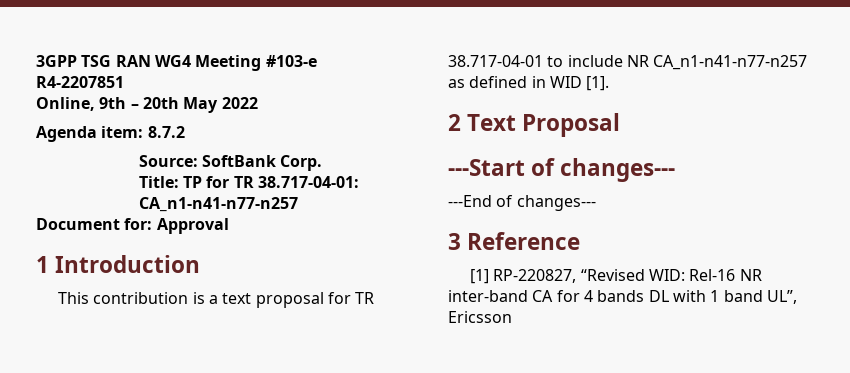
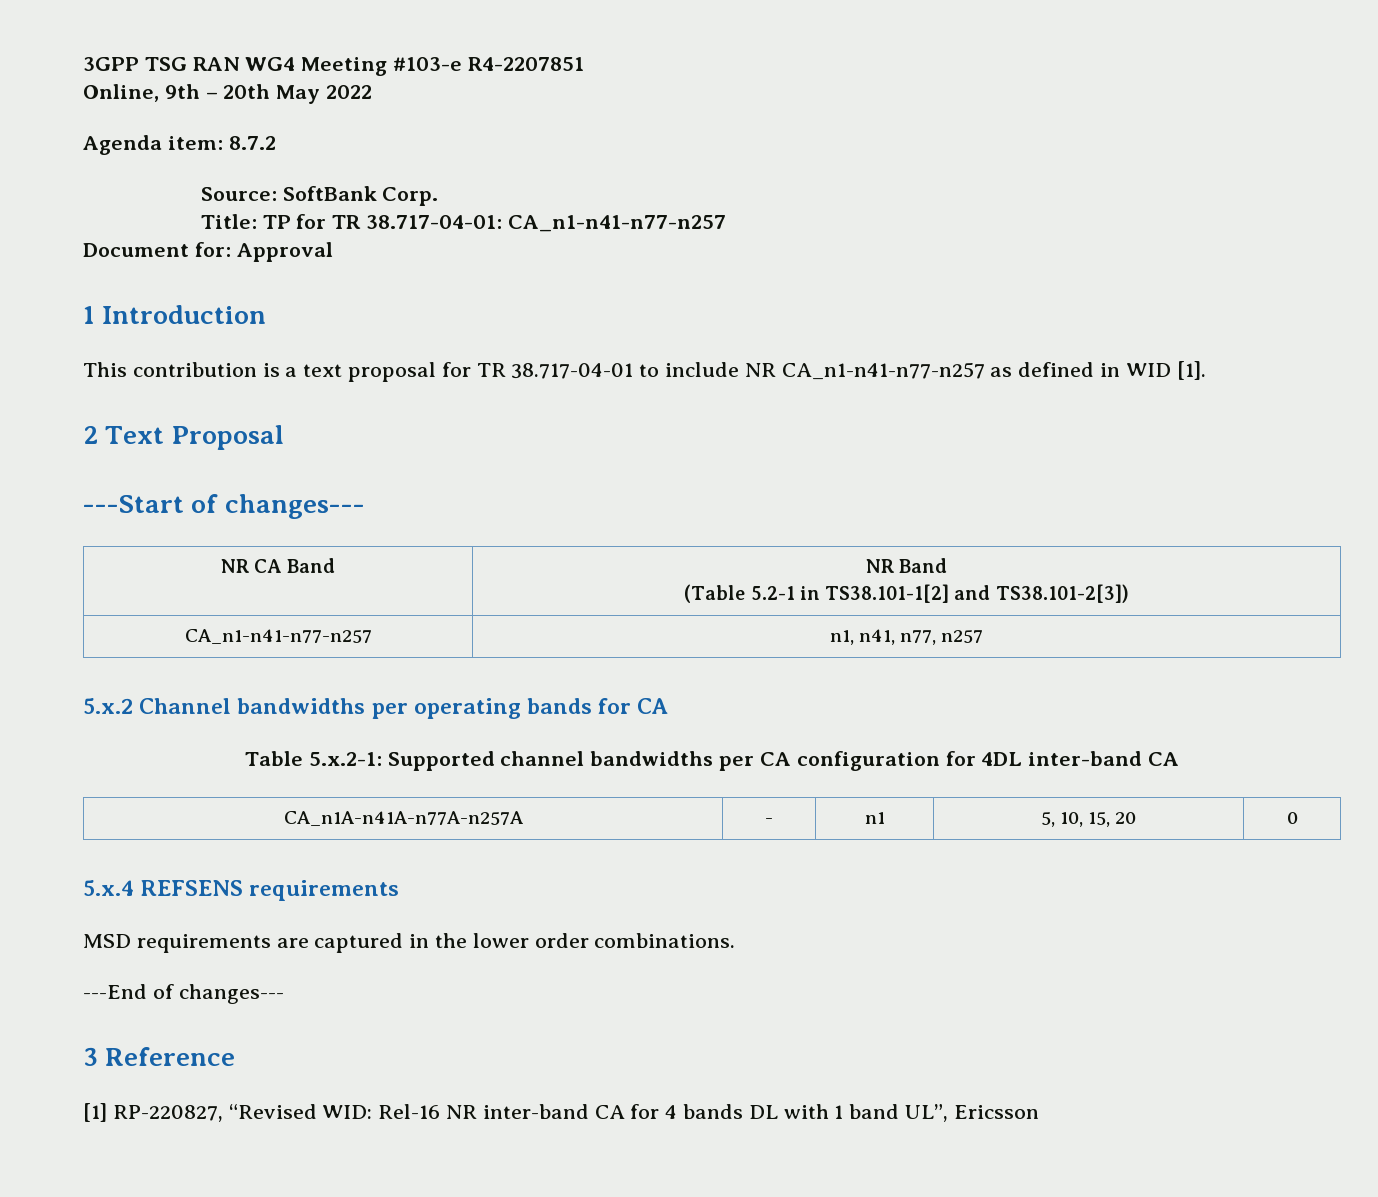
+ NR CA Band | NR Band
+ (Table 5.2-1 in TS38.101-1[2] and TS38.101-2[3])
+ CA_n1-n41-n77-n257 | n1, n41, n77, n257
+ 5.x.2 Channel bandwidths per operating bands for CA
+ Table 5.x.2-1: Supported channel bandwidths per CA configuration for 4DL inter-band CA
+ CA_n1A-n41A-n77A-n257A | - | n1 | 5, 10, 15, 20 | 0
+ 5.x.4 REFSENS requirements
+ MSD requirements are captured in the lower order combinations.

